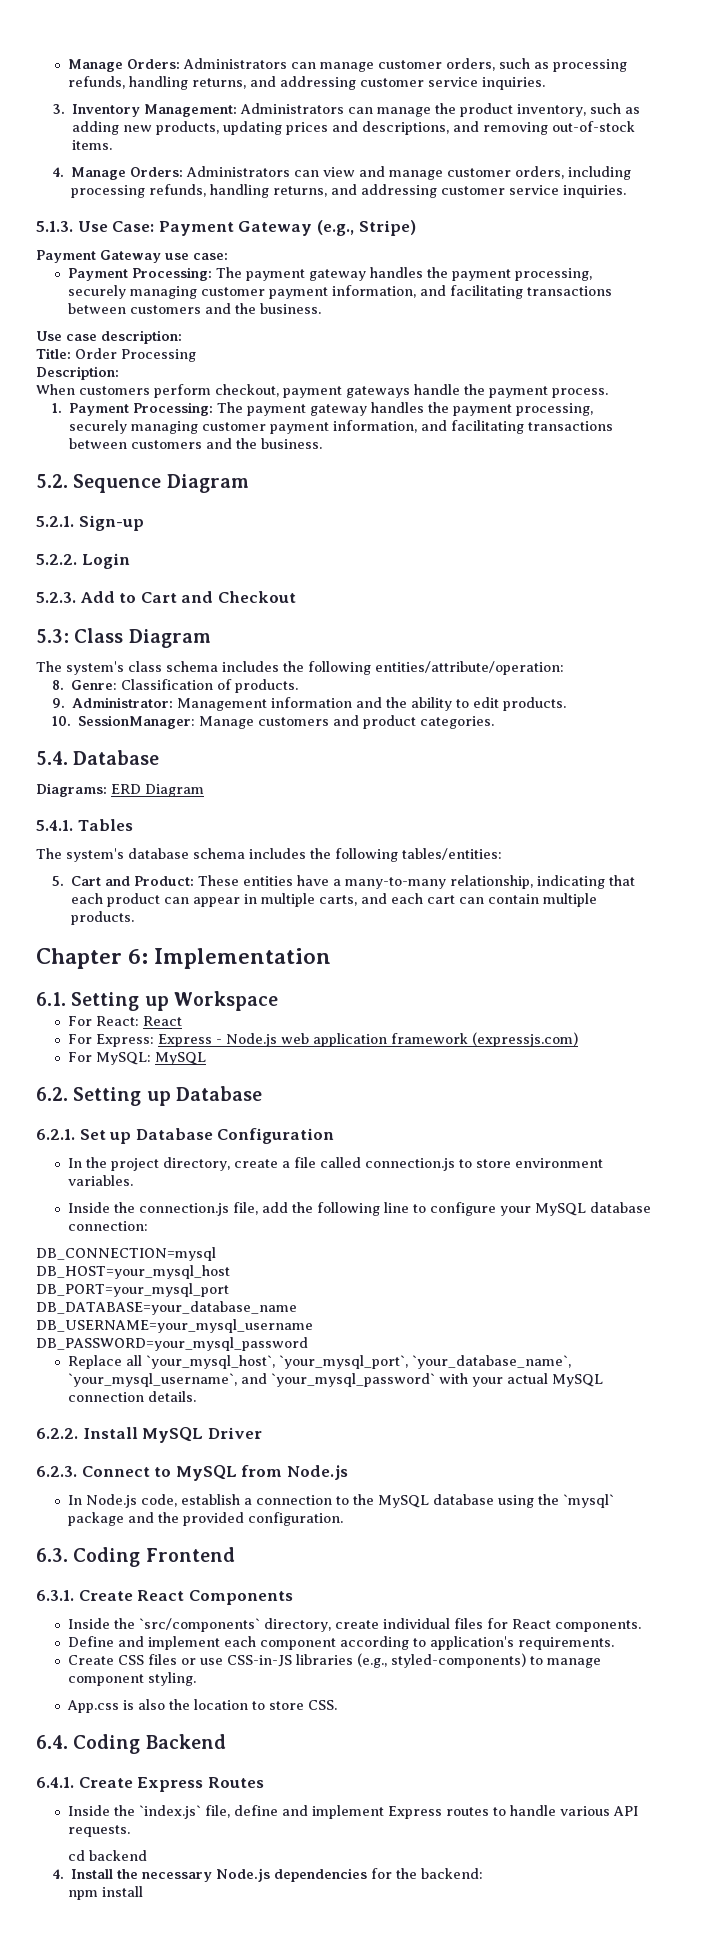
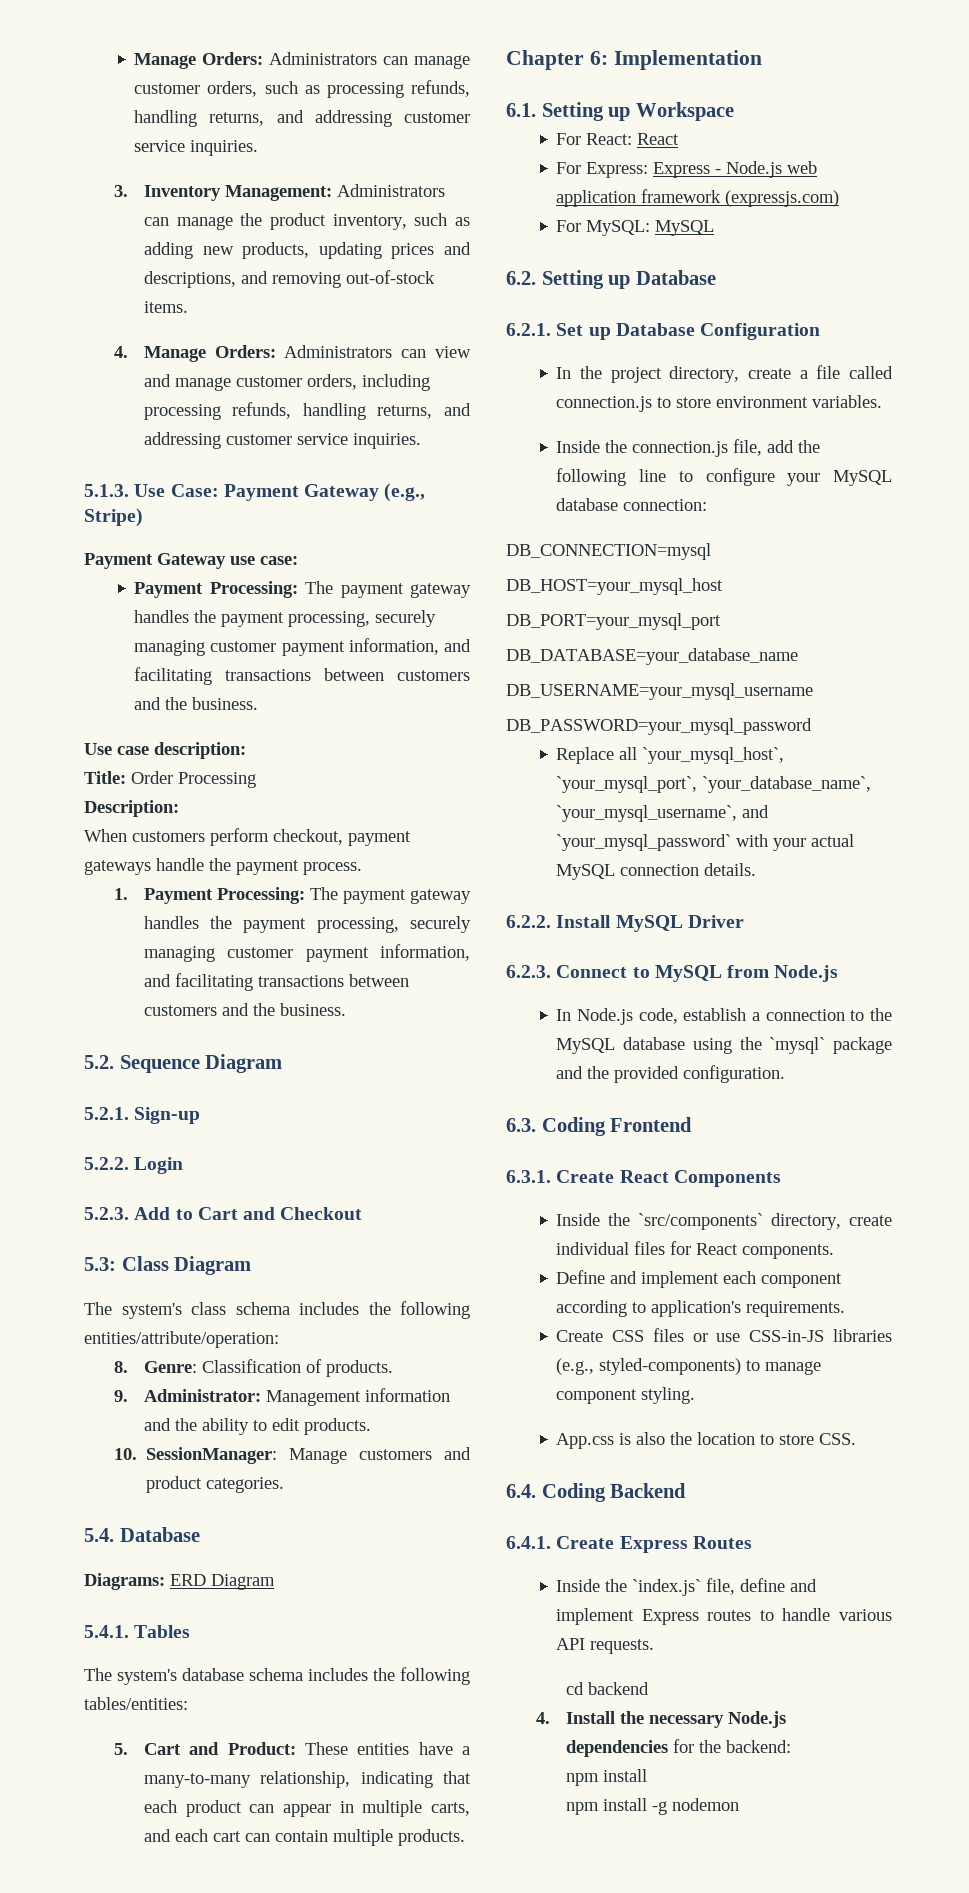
+ npm install -g nodemon

